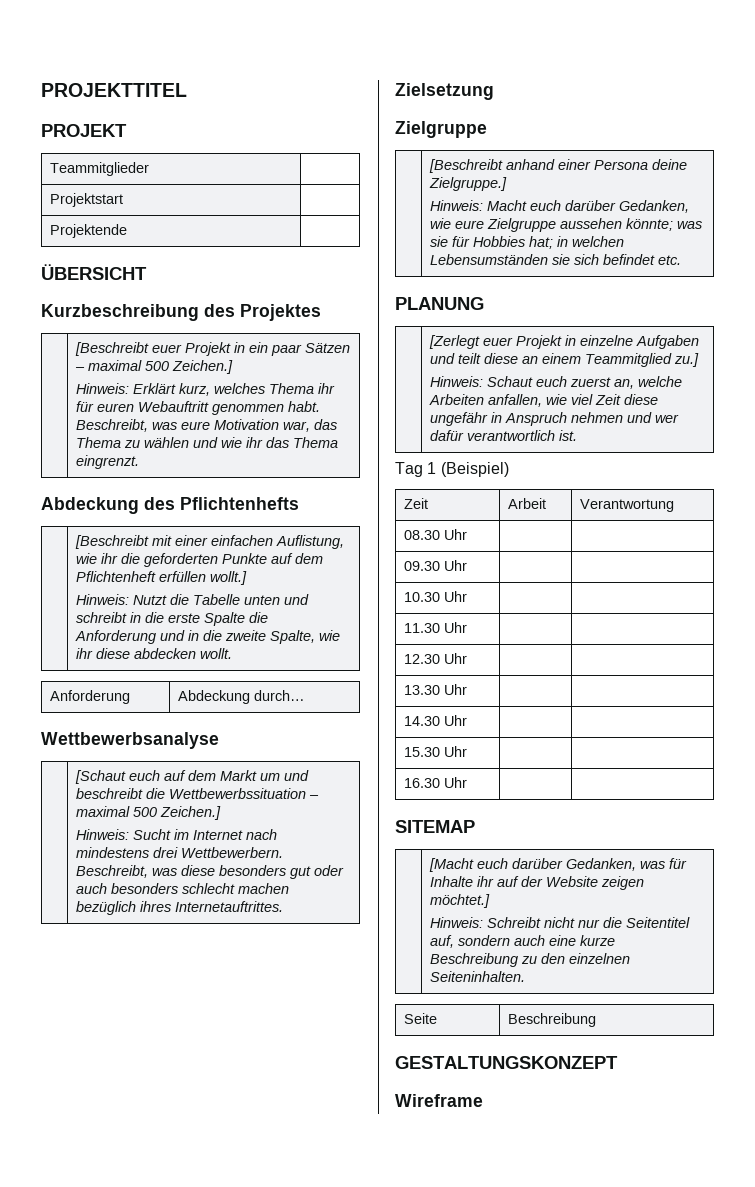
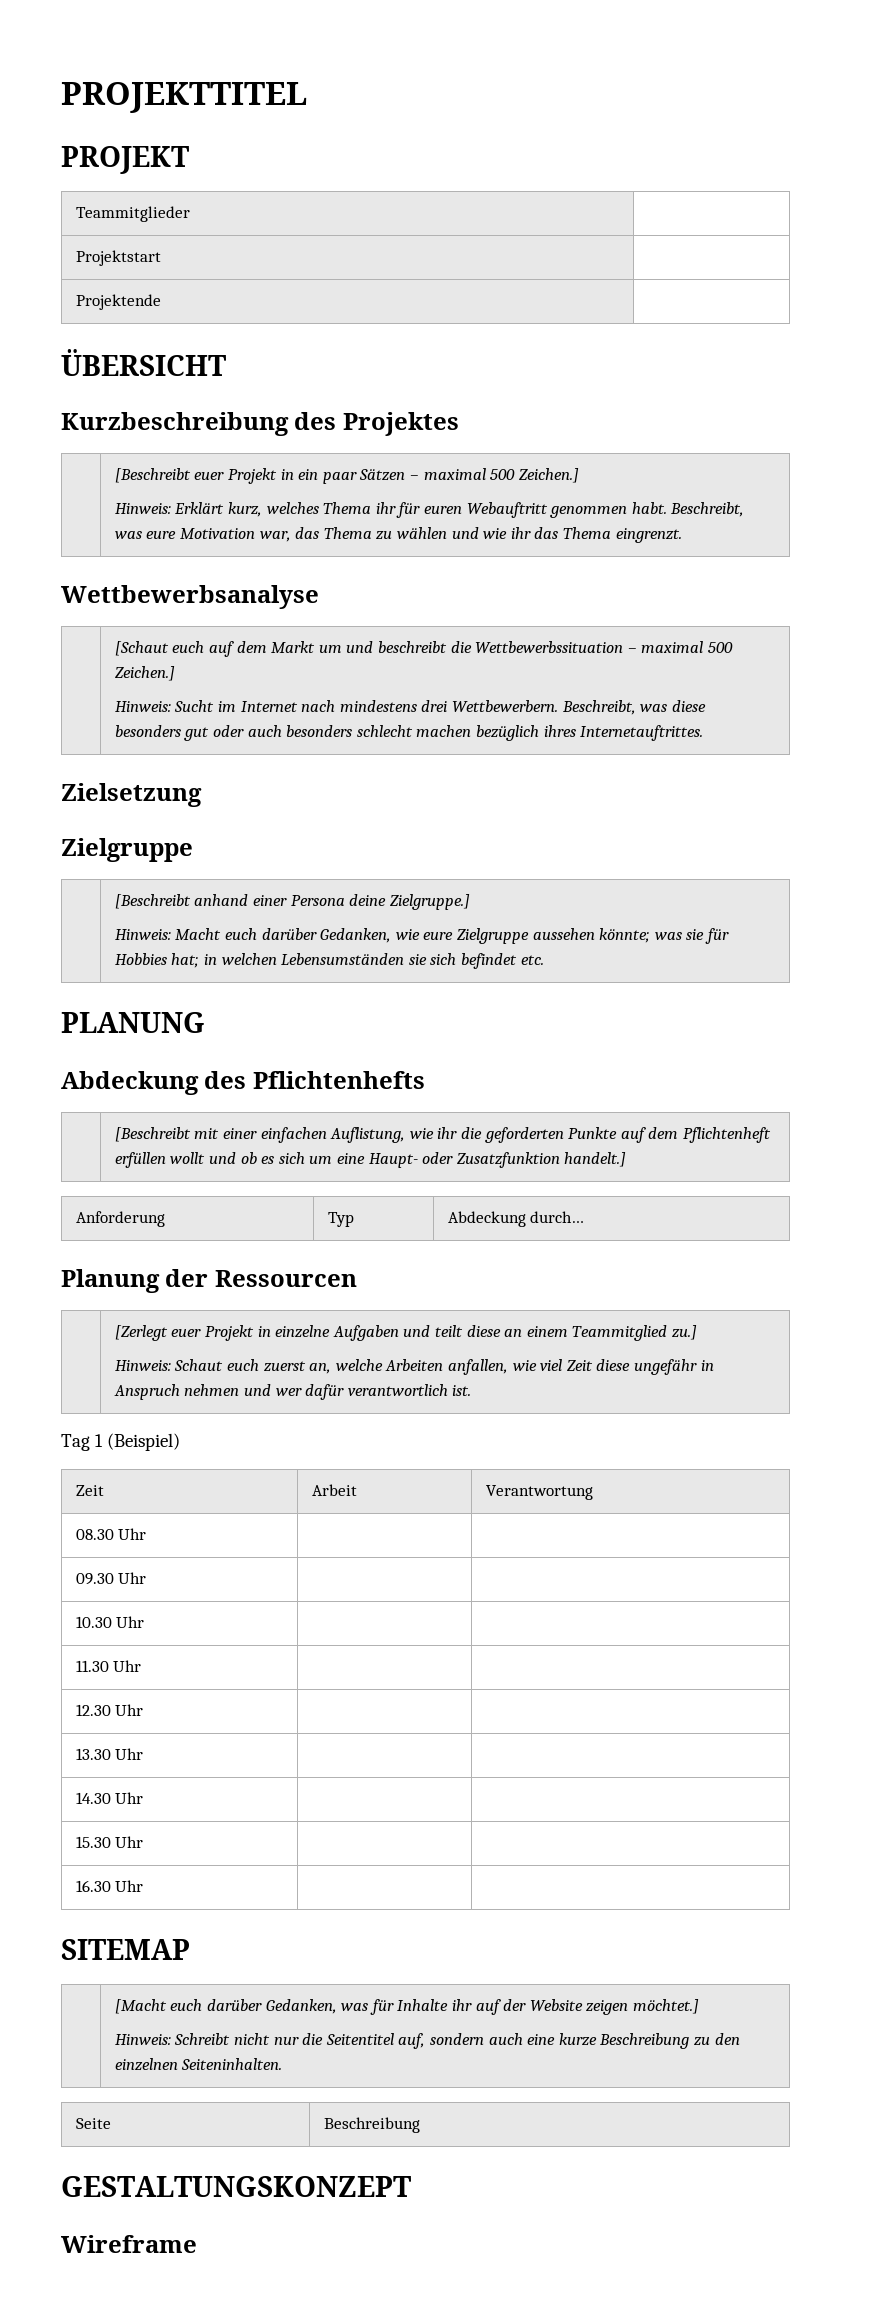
- Abdeckung des Pflichtenhefts
- | [Beschreibt mit einer einfachen Auflistung, wie ihr die geforderten Punkte auf dem Pflichtenheft erfüllen wollt.]
- Hinweis: Nutzt die Tabelle unten und schreibt in die erste Spalte die Anforderung und in die zweite Spalte, wie ihr diese abdecken wollt.
- Anforderung | Abdeckung durch…
+ Abdeckung des Pflichtenhefts
+ | [Beschreibt mit einer einfachen Auflistung, wie ihr die geforderten Punkte auf dem Pflichtenheft erfüllen wollt und ob es sich um eine Haupt- oder Zusatzfunktion handelt.]
+ Anforderung | Typ | Abdeckung durch…
+ Planung der Ressourcen

